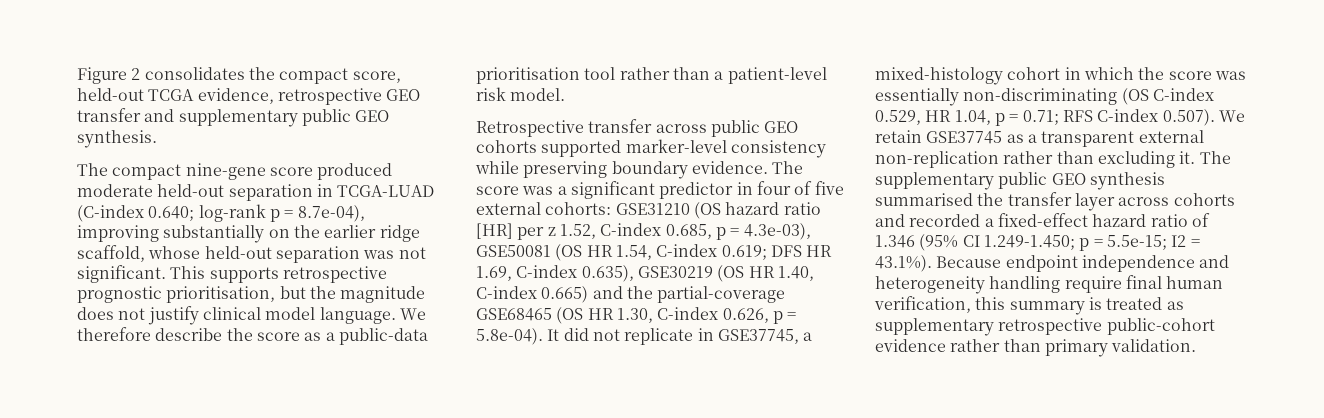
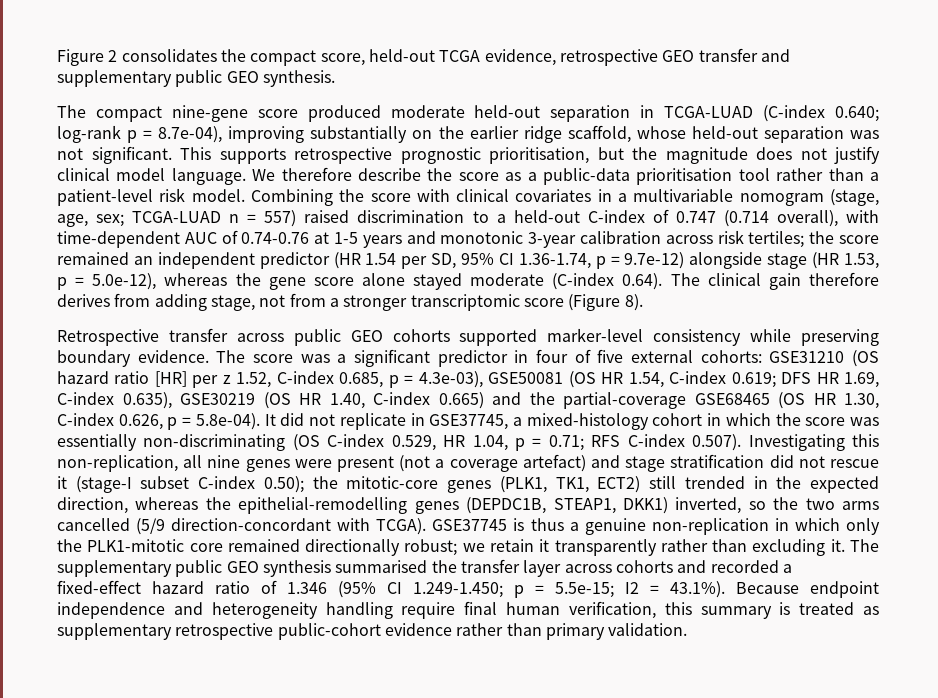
+ Combining the score with clinical covariates in a multivariable nomogram (stage, age, sex; TCGA-LUAD n = 557) raised discrimination to a held-out C-index of 0.747 (0.714 overall), with time-dependent AUC of 0.74-0.76 at 1-5 years and monotonic 3-year calibration across risk tertiles; the score remained an independent predictor (HR 1.54 per SD, 95% CI 1.36-1.74, p = 9.7e-12) alongside stage (HR 1.53, p = 5.0e-12), whereas the gene score alone stayed moderate (C-index 0.64). The clinical gain therefore derives from adding stage, not from a stronger transcriptomic score (Figure 8).
- RFS C-index 0.507). We retain GSE37745 as a transparent external non-replication rather than excluding it.
+ RFS C-index 0.507). Investigating this non-replication, all nine genes were present (not a coverage artefact) and stage stratification did not rescue it (stage-I subset C-index 0.50); the mitotic-core genes (PLK1, TK1, ECT2) still trended in the expected direction, whereas the epithelial-remodelling genes (DEPDC1B, STEAP1, DKK1) inverted, so the two arms cancelled (5/9 direction-concordant with TCGA). GSE37745 is thus a genuine non-replication in which only the PLK1-mitotic core remained directionally robust; we retain it transparently rather than excluding it.

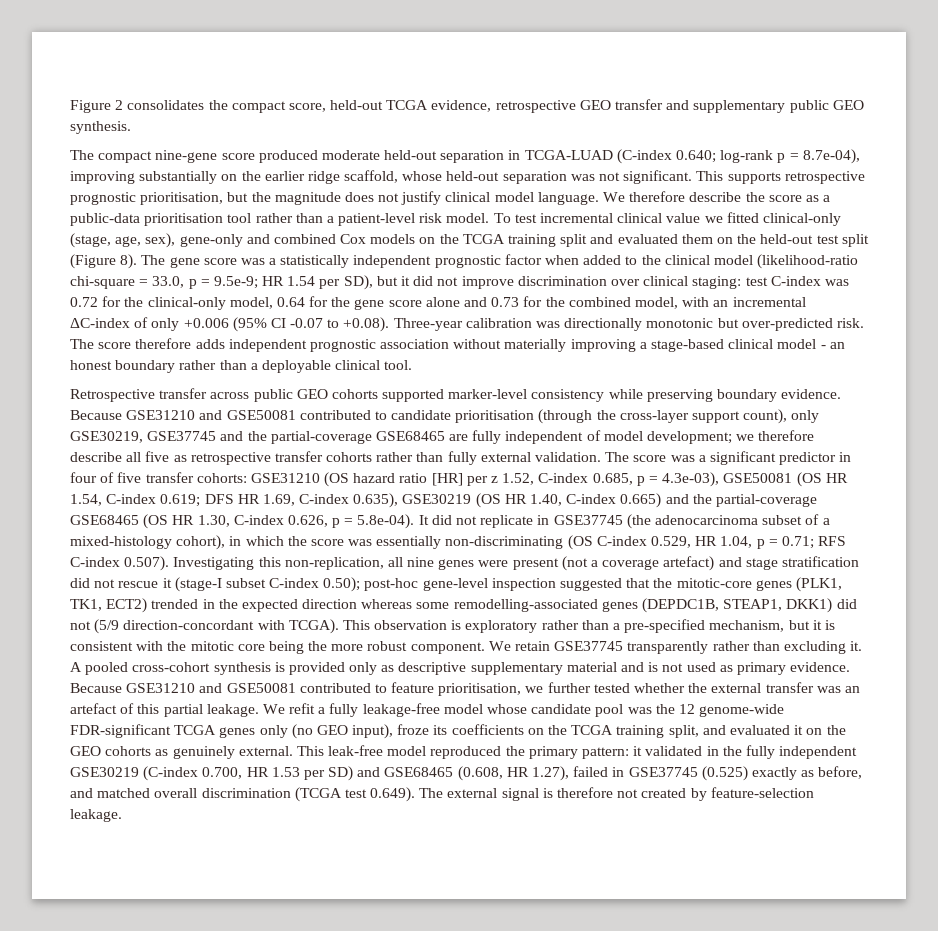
- Combining the score with clinical covariates in a multivariable nomogram (stage, age, sex; TCGA-LUAD n = 557) raised discrimination to a held-out C-index of 0.747 (0.714 overall), with time-dependent AUC of 0.74-0.76 at 1-5 years and monotonic 3-year calibration across risk tertiles; the score remained an independent predictor (HR 1.54 per SD, 95% CI 1.36-1.74, p = 9.7e-12) alongside stage (HR 1.53, p = 5.0e-12), whereas the gene score alone stayed moderate (C-index 0.64). The clinical gain therefore derives from adding stage, not from a stronger transcriptomic score (Figure 8).
+ To test incremental clinical value we fitted clinical-only (stage, age, sex), gene-only and combined Cox models on the TCGA training split and evaluated them on the held-out test split (Figure 8). The gene score was a statistically independent prognostic factor when added to the clinical model (likelihood-ratio chi-square = 33.0, p = 9.5e-9; HR 1.54 per SD), but it did not improve discrimination over clinical staging: test C-index was 0.72 for the clinical-only model, 0.64 for the gene score alone and 0.73 for the combined model, with an incremental ΔC-index of only +0.006 (95% CI -0.07 to +0.08). Three-year calibration was directionally monotonic but over-predicted risk. The score therefore adds independent prognostic association without materially improving a stage-based clinical model - an honest boundary rather than a deployable clinical tool.
+ Because GSE31210 and GSE50081 contributed to candidate prioritisation (through the cross-layer support count), only GSE30219, GSE37745 and the partial-coverage GSE68465 are fully independent of model development; we therefore describe all five as retrospective transfer cohorts rather than fully external validation.
- The score was a significant predictor in four of five external cohorts:
+ The score was a significant predictor in four of five transfer cohorts:
- DFS HR 1.69, C-index 0.635), GSE30219 (OS HR 1.40, C-index 0.665) and the partial-coverage GSE68465 (OS HR 1.30, C-index 0.626, p = 5.8e-04). It did not replicate in GSE37745, a mixed-histology cohort in which the score was essentially non-discriminating (OS C-index 0.529, HR 1.04, p = 0.71;
+ DFS HR 1.69, C-index 0.635), GSE30219 (OS HR 1.40, C-index 0.665) and the partial-coverage GSE68465 (OS HR 1.30, C-index 0.626, p = 5.8e-04). It did not replicate in GSE37745 (the adenocarcinoma subset of a mixed-histology cohort), in which the score was essentially non-discriminating (OS C-index 0.529, HR 1.04, p = 0.71;
- the mitotic-core genes (PLK1, TK1, ECT2) still trended in the expected direction, whereas the epithelial-remodelling genes (DEPDC1B, STEAP1, DKK1) inverted, so the two arms cancelled (5/9 direction-concordant with TCGA). GSE37745 is thus a genuine non-replication in which only the PLK1-mitotic core remained directionally robust; we retain it transparently rather than excluding it.
+ post-hoc gene-level inspection suggested that the mitotic-core genes (PLK1, TK1, ECT2) trended in the expected direction whereas some remodelling-associated genes (DEPDC1B, STEAP1, DKK1) did not (5/9 direction-concordant with TCGA). This observation is exploratory rather than a pre-specified mechanism, but it is consistent with the mitotic core being the more robust component. We retain GSE37745 transparently rather than excluding it.
- The supplementary public GEO synthesis summarised the transfer layer across cohorts and recorded a fixed-effect hazard ratio of 1.346 (95% CI 1.249-1.450; p = 5.5e-15; I2 = 43.1%). Because endpoint independence and heterogeneity handling require final human verification, this summary is treated as supplementary retrospective public-cohort evidence rather than primary validation.
+ A pooled cross-cohort synthesis is provided only as descriptive supplementary material and is not used as primary evidence. Because GSE31210 and GSE50081 contributed to feature prioritisation, we further tested whether the external transfer was an artefact of this partial leakage. We refit a fully leakage-free model whose candidate pool was the 12 genome-wide FDR-significant TCGA genes only (no GEO input), froze its coefficients on the TCGA training split, and evaluated it on the GEO cohorts as genuinely external. This leak-free model reproduced the primary pattern: it validated in the fully independent GSE30219 (C-index 0.700, HR 1.53 per SD) and GSE68465 (0.608, HR 1.27), failed in GSE37745 (0.525) exactly as before, and matched overall discrimination (TCGA test 0.649). The external signal is therefore not created by feature-selection leakage.

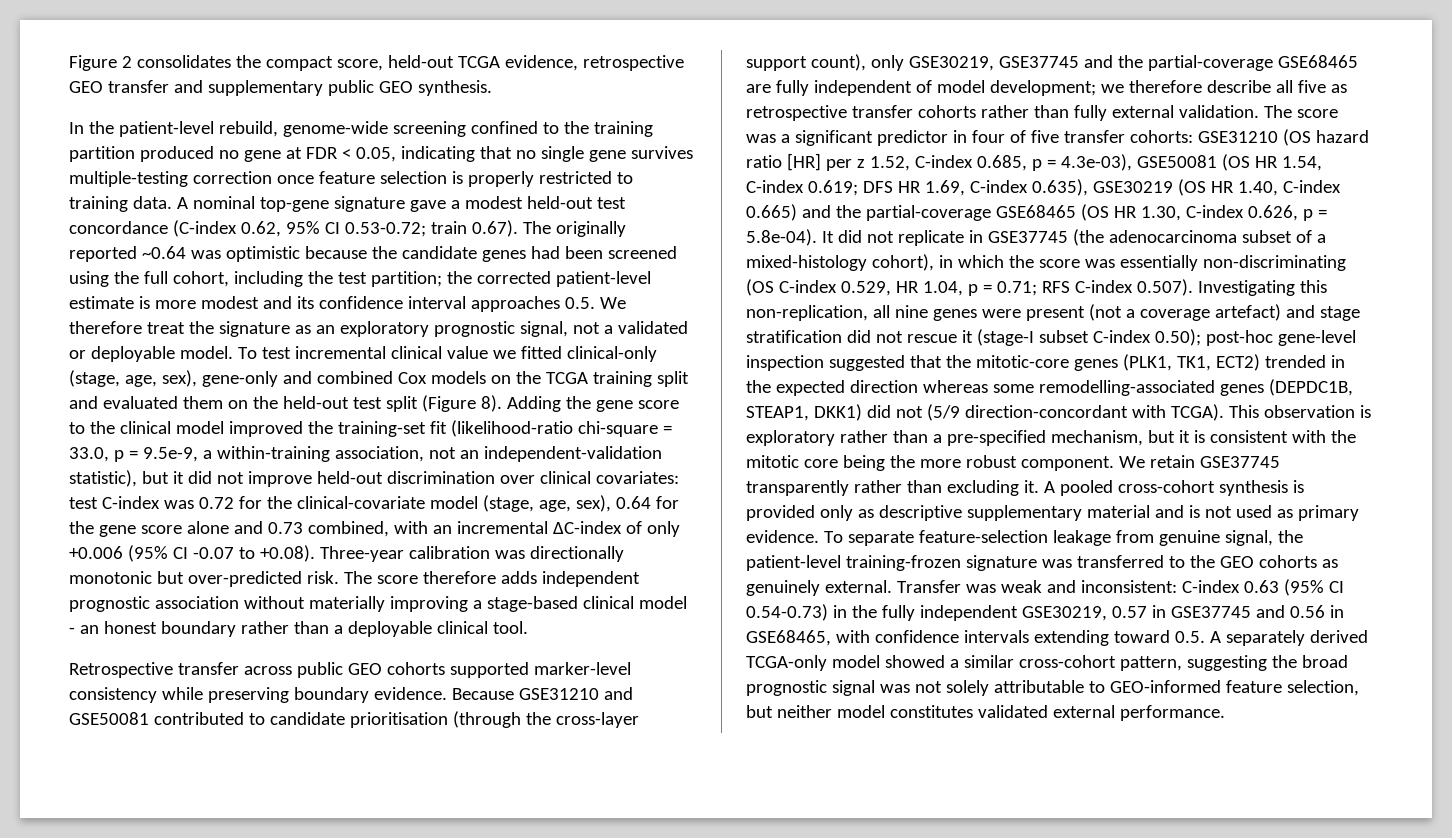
- The compact nine-gene score produced moderate held-out separation in TCGA-LUAD (C-index 0.640; log-rank p = 8.7e-04), improving substantially on the earlier ridge scaffold, whose held-out separation was not significant. This supports retrospective prognostic prioritisation, but the magnitude does not justify clinical model language. We therefore describe the score as a public-data prioritisation tool rather than a patient-level risk model.
+ In the patient-level rebuild, genome-wide screening confined to the training partition produced no gene at FDR < 0.05, indicating that no single gene survives multiple-testing correction once feature selection is properly restricted to training data. A nominal top-gene signature gave a modest held-out test concordance (C-index 0.62, 95% CI 0.53-0.72; train 0.67). The originally reported ~0.64 was optimistic because the candidate genes had been screened using the full cohort, including the test partition; the corrected patient-level estimate is more modest and its confidence interval approaches 0.5. We therefore treat the signature as an exploratory prognostic signal, not a validated or deployable model.
- The gene score was a statistically independent prognostic factor when added to the clinical model (likelihood-ratio chi-square = 33.0, p = 9.5e-9; HR 1.54 per SD), but it did not improve discrimination over clinical staging: test C-index was 0.72 for the clinical-only model, 0.64 for the gene score alone and 0.73 for the combined model, with an incremental ΔC-index of only +0.006 (95% CI -0.07 to +0.08). Three-year calibration was directionally monotonic but over-predicted risk.
+ Adding the gene score to the clinical model improved the training-set fit (likelihood-ratio chi-square = 33.0, p = 9.5e-9, a within-training association, not an independent-validation statistic), but it did not improve held-out discrimination over clinical covariates: test C-index was 0.72 for the clinical-covariate model (stage, age, sex), 0.64 for the gene score alone and 0.73 combined, with an incremental ΔC-index of only +0.006 (95% CI -0.07 to +0.08). Three-year calibration was directionally monotonic but over-predicted risk.
- Because GSE31210 and GSE50081 contributed to feature prioritisation, we further tested whether the external transfer was an artefact of this partial leakage. We refit a fully leakage-free model whose candidate pool was the 12 genome-wide FDR-significant TCGA genes only (no GEO input), froze its coefficients on the TCGA training split, and evaluated it on the GEO cohorts as genuinely external.
+ To separate feature-selection leakage from genuine signal, the patient-level training-frozen signature was transferred to the GEO cohorts as genuinely external.
- This leak-free model reproduced the primary pattern: it validated in the fully independent GSE30219 (C-index 0.700, HR 1.53 per SD) and GSE68465 (0.608, HR 1.27), failed in GSE37745 (0.525) exactly as before, and matched overall discrimination (TCGA test 0.649). The external signal is therefore not created by feature-selection leakage.
+ Transfer was weak and inconsistent: C-index 0.63 (95% CI 0.54-0.73) in the fully independent GSE30219, 0.57 in GSE37745 and 0.56 in GSE68465, with confidence intervals extending toward 0.5. A separately derived TCGA-only model showed a similar cross-cohort pattern, suggesting the broad prognostic signal was not solely attributable to GEO-informed feature selection, but neither model constitutes validated external performance.

